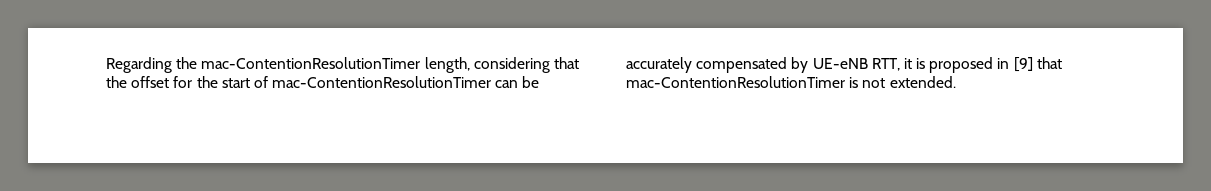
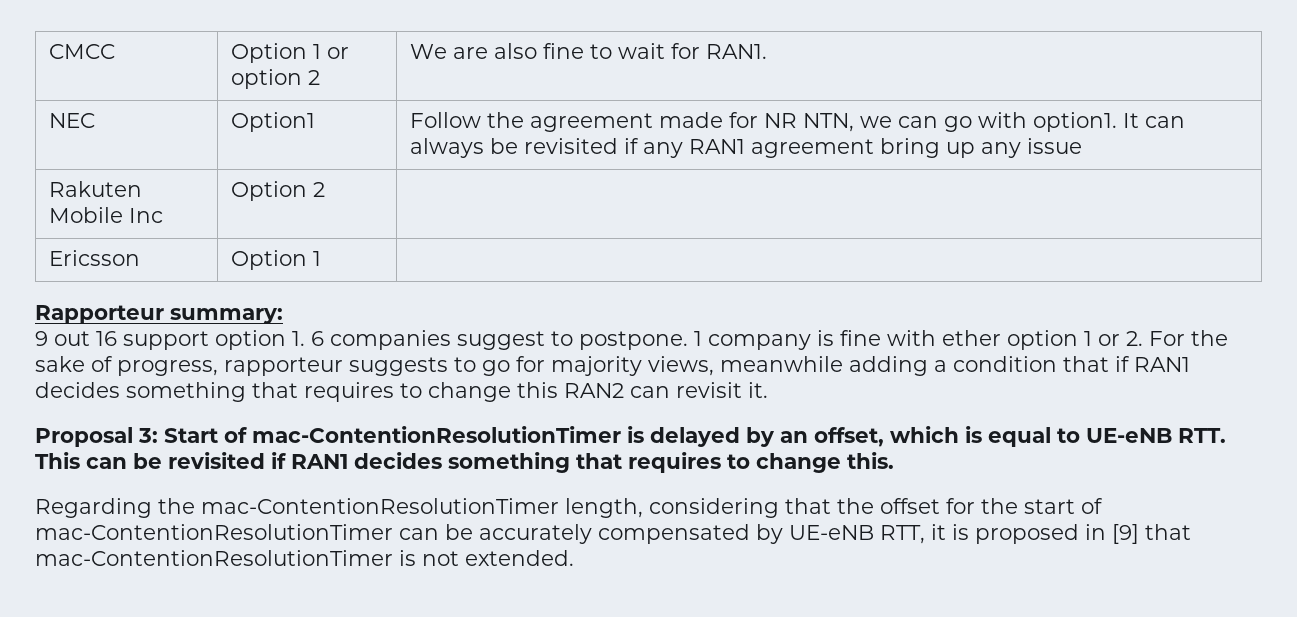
+ CMCC | Option 1 or option 2 | We are also fine to wait for RAN1.
+ NEC | Option1 | Follow the agreement made for NR NTN, we can go with option1. It can always be revisited if any RAN1 agreement bring up any issue
+ Rakuten Mobile Inc | Option 2 |
+ Ericsson | Option 1 |
+ Rapporteur summary:
+ 9 out 16 support option 1. 6 companies suggest to postpone. 1 company is fine with ether option 1 or 2. For the sake of progress, rapporteur suggests to go for majority views, meanwhile adding a condition that if RAN1 decides something that requires to change this RAN2 can revisit it.
+ Proposal 3: Start of mac-ContentionResolutionTimer is delayed by an offset, which is equal to UE-eNB RTT. This can be revisited if RAN1 decides something that requires to change this.

